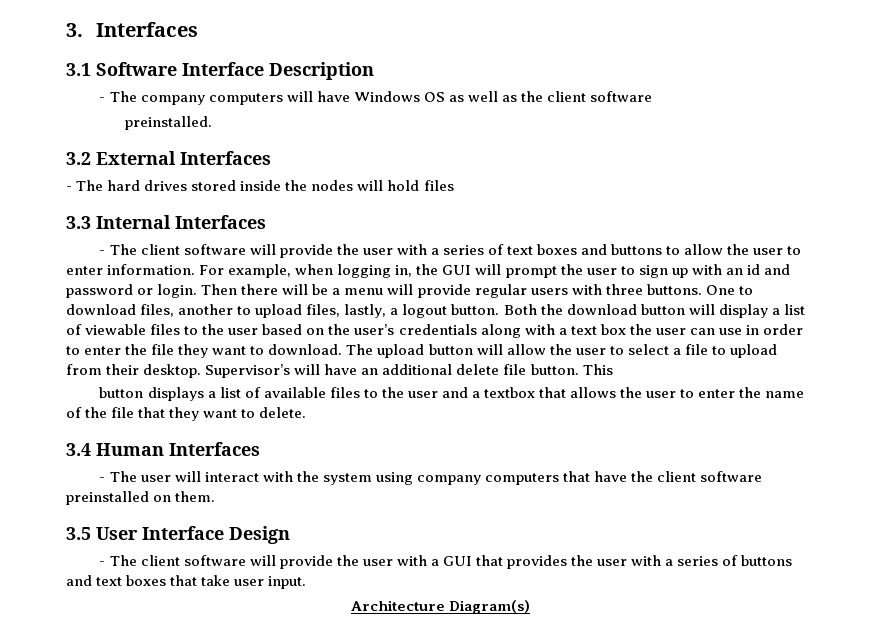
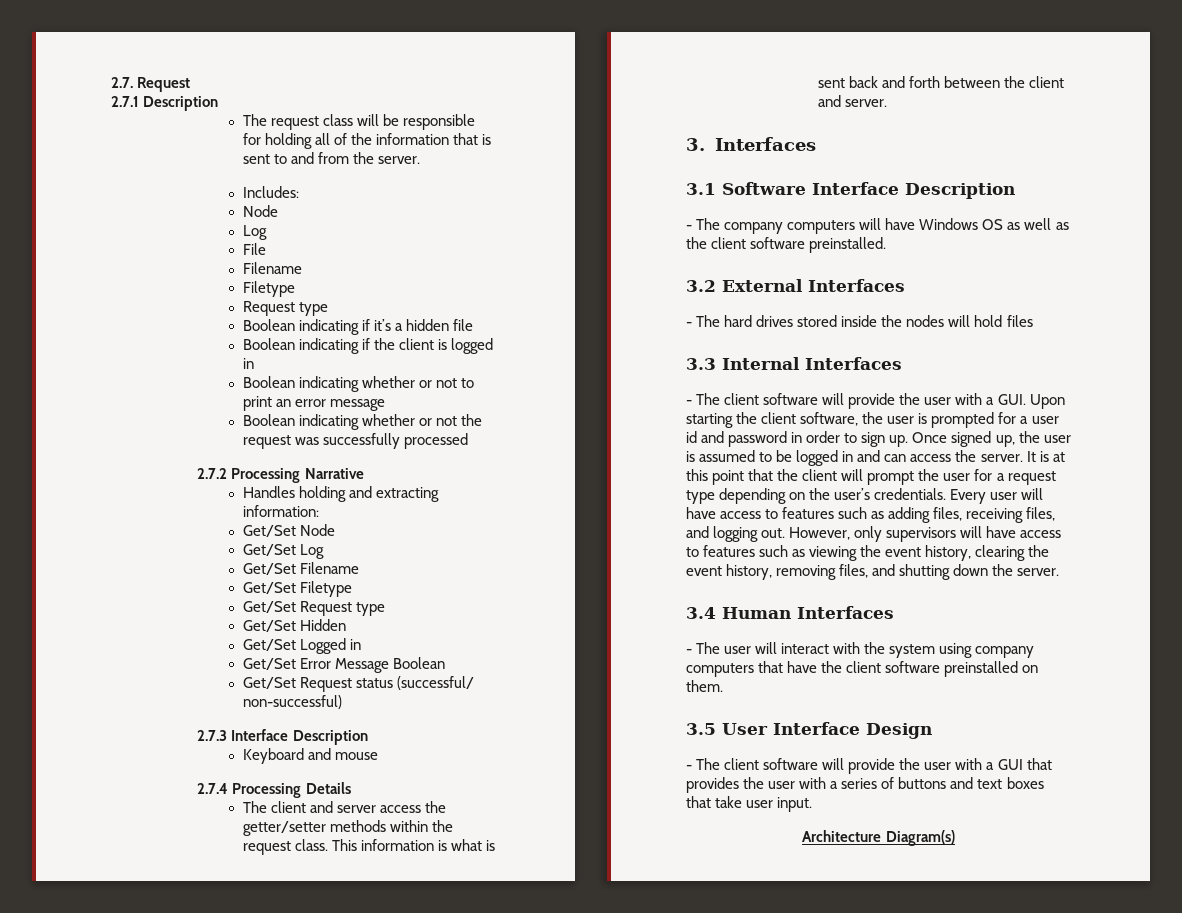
+ 2.7. Request
+ 2.7.1 Description
+ The request class will be responsible for holding all of the information that is sent to and from the server.
+ Includes:
+ Node
+ Log
+ File
+ Filename
+ Filetype
+ Request type
+ Boolean indicating if it’s a hidden file
+ Boolean indicating if the client is logged in
+ Boolean indicating whether or not to print an error message
+ Boolean indicating whether or not the request was successfully processed
+ 2.7.2 Processing Narrative
+ Handles holding and extracting information:
+ Get/Set Node
+ Get/Set Log
+ Get/Set Filename
+ Get/Set Filetype
+ Get/Set Request type
+ Get/Set Hidden
+ Get/Set Logged in
+ Get/Set Error Message Boolean
+ Get/Set Request status (successful/ non-successful)
+ 2.7.3 Interface Description
+ Keyboard and mouse
+ 2.7.4 Processing Details
+ The client and server access the getter/setter methods within the request class. This information is what is sent back and forth between the client and server.
- - The company computers will have Windows OS as well as the client software
- preinstalled.
+ - The company computers will have Windows OS as well as the client software preinstalled.
- - The client software will provide the user with a series of text boxes and buttons to allow the user to enter information. For example, when logging in, the GUI will prompt the user to sign up with an id and password or login. Then there will be a menu will provide regular users with three buttons. One to download files, another to upload files, lastly, a logout button. Both the download button will display a list of viewable files to the user based on the user’s credentials along with a text box the user can use in order to enter the file they want to download. The upload button will allow the user to select a file to upload from their desktop. Supervisor’s will have an additional delete file button. This
- button displays a list of available files to the user and a textbox that allows the user to enter the name of the file that they want to delete.
+ - The client software will provide the user with a GUI. Upon starting the client software, the user is prompted for a user id and password in order to sign up. Once signed up, the user is assumed to be logged in and can access the server. It is at this point that the client will prompt the user for a request type depending on the user’s credentials. Every user will have access to features such as adding files, receiving files, and logging out. However, only supervisors will have access to features such as viewing the event history, clearing the event history, removing files, and shutting down the server.

